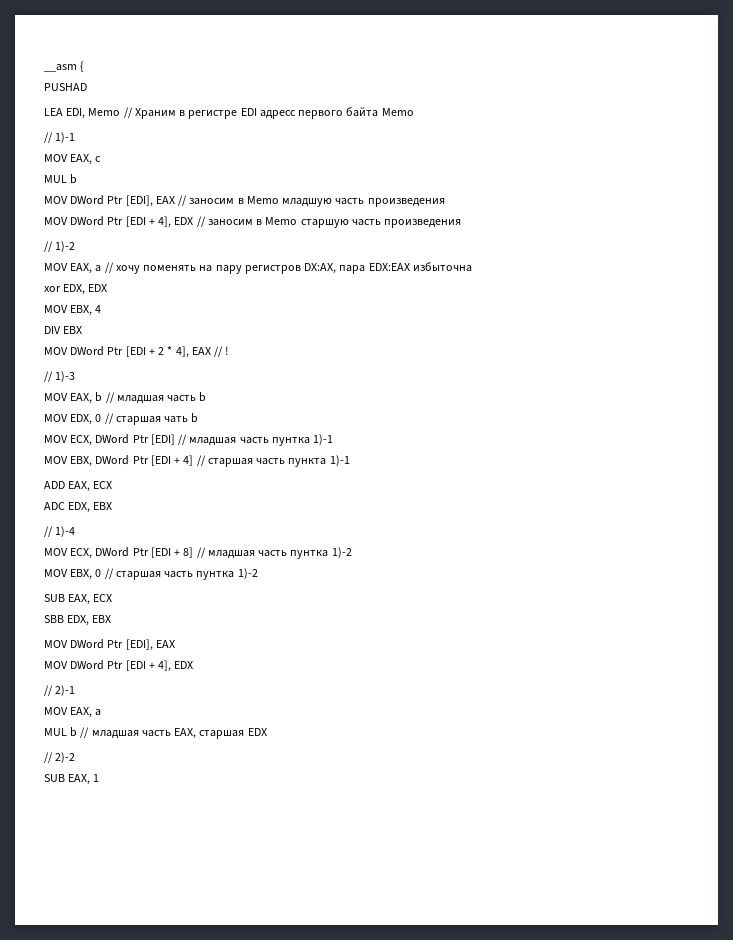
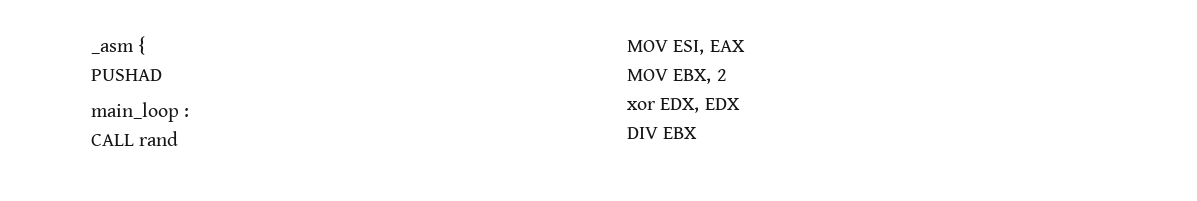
- __asm {
+ _asm {
- LEA EDI, Memo // Храним в регистре EDI адресс первого байта Memo
- // 1)-1
- MOV EAX, c
- MUL b
- MOV DWord Ptr [EDI], EAX // заносим в Memo младшую часть произведения
- MOV DWord Ptr [EDI + 4], EDX // заносим в Memo старшую часть произведения
- // 1)-2
- MOV EAX, a // хочу поменять на пару регистров DX:AX, пара EDX:EAX избыточна
+ main_loop :
+ CALL rand
+ MOV ESI, EAX
+ MOV EBX, 2
- MOV EBX, 4
- MOV DWord Ptr [EDI + 2 * 4], EAX // !
- // 1)-3
- MOV EAX, b // младшая часть b
- MOV EDX, 0 // старшая чать b
- MOV ECX, DWord Ptr [EDI] // младшая часть пунтка 1)-1
- MOV EBX, DWord Ptr [EDI + 4] // старшая часть пункта 1)-1
- ADD EAX, ECX
- ADC EDX, EBX
- // 1)-4
- MOV ECX, DWord Ptr [EDI + 8] // младшая часть пунтка 1)-2
- MOV EBX, 0 // старшая часть пунтка 1)-2
- SUB EAX, ECX
- SBB EDX, EBX
- MOV DWord Ptr [EDI], EAX
- MOV DWord Ptr [EDI + 4], EDX
- // 2)-1
- MOV EAX, a
- MUL b // младшая часть EAX, старшая EDX
- // 2)-2
- SUB EAX, 1

